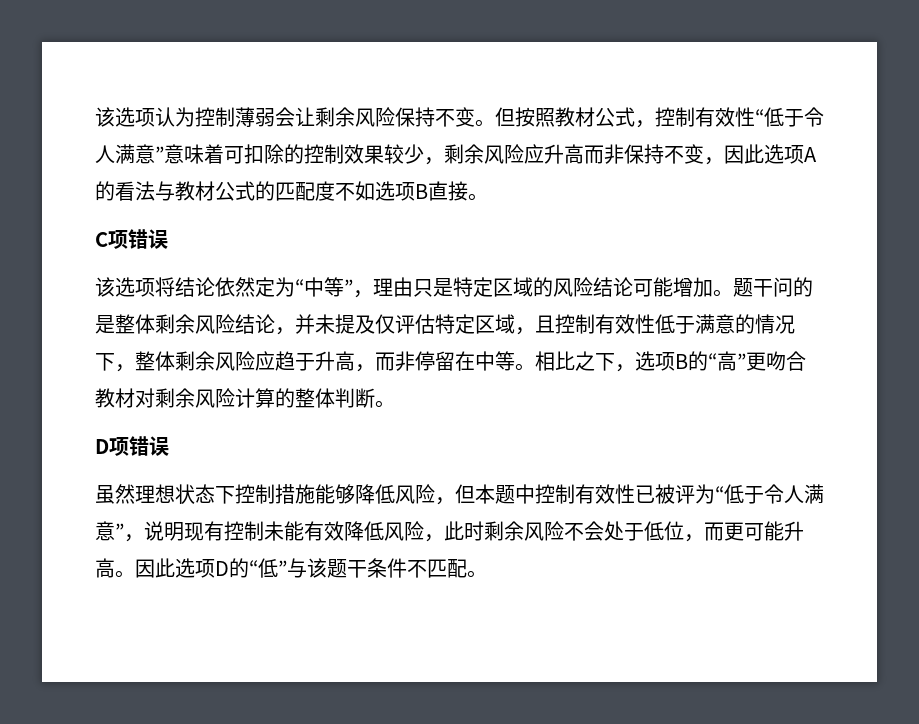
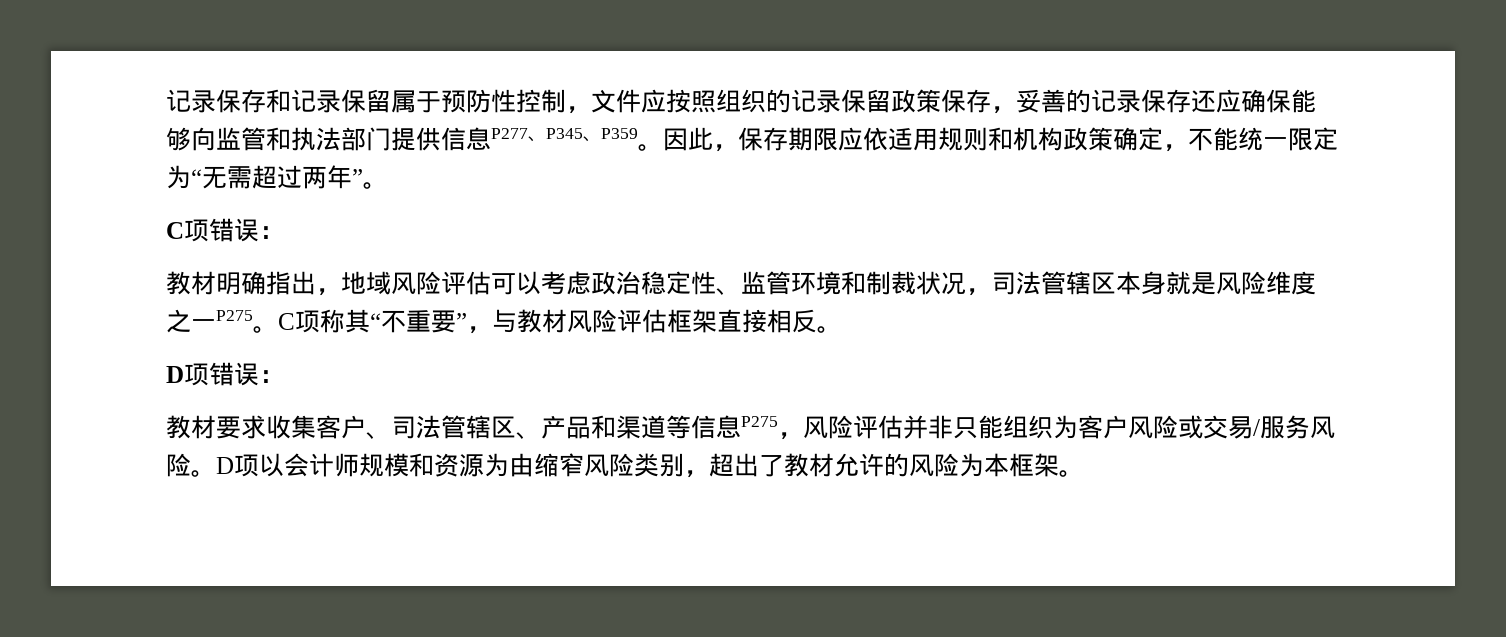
- 该选项认为控制薄弱会让剩余风险保持不变。但按照教材公式，控制有效性“低于令人满意”意味着可扣除的控制效果较少，剩余风险应升高而非保持不变，因此选项A的看法与教材公式的匹配度不如选项B直接。
- C项错误
- 该选项将结论依然定为“中等”，理由只是特定区域的风险结论可能增加。题干问的是整体剩余风险结论，并未提及仅评估特定区域，且控制有效性低于满意的情况下，整体剩余风险应趋于升高，而非停留在中等。相比之下，选项B的“高”更吻合教材对剩余风险计算的整体判断。
- D项错误
- 虽然理想状态下控制措施能够降低风险，但本题中控制有效性已被评为“低于令人满意”，说明现有控制未能有效降低风险，此时剩余风险不会处于低位，而更可能升高。因此选项D的“低”与该题干条件不匹配。
+ 记录保存和记录保留属于预防性控制，文件应按照组织的记录保留政策保存，妥善的记录保存还应确保能够向监管和执法部门提供信息P277、P345、P359。因此，保存期限应依适用规则和机构政策确定，不能统一限定为“无需超过两年”。
+ C项错误：
+ 教材明确指出，地域风险评估可以考虑政治稳定性、监管环境和制裁状况，司法管辖区本身就是风险维度之一P275。C项称其“不重要”，与教材风险评估框架直接相反。
+ D项错误：
+ 教材要求收集客户、司法管辖区、产品和渠道等信息P275，风险评估并非只能组织为客户风险或交易/服务风险。D项以会计师规模和资源为由缩窄风险类别，超出了教材允许的风险为本框架。

